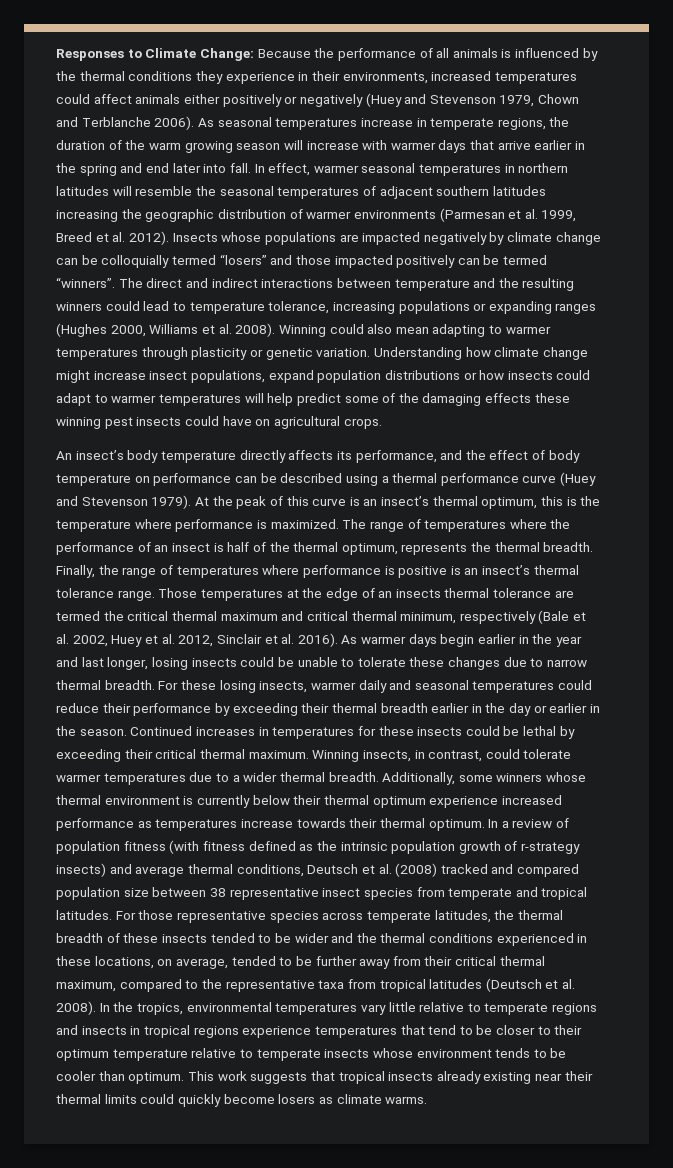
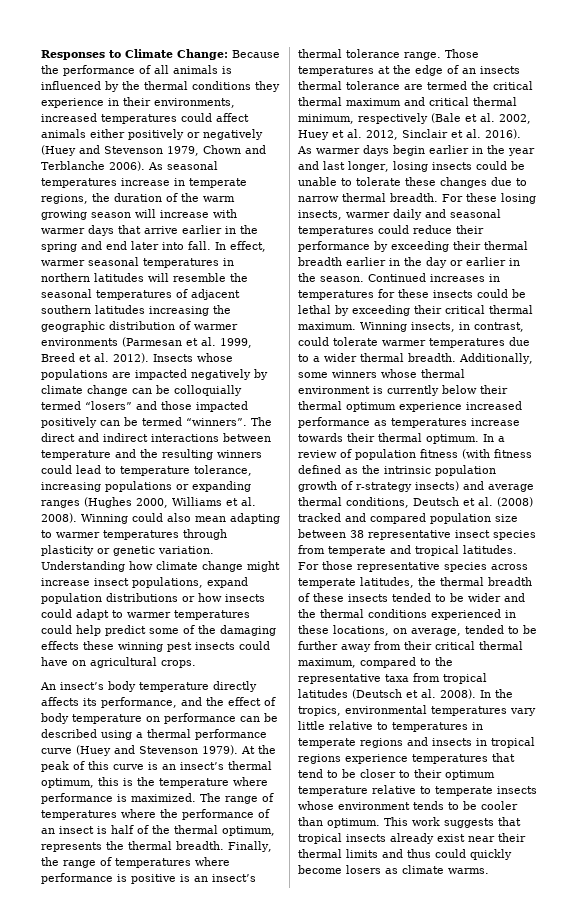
- Understanding how climate change might increase insect populations, expand population distributions or how insects could adapt to warmer temperatures will help predict some of the damaging effects these winning pest insects could have on agricultural crops.
+ Understanding how climate change might increase insect populations, expand population distributions or how insects could adapt to warmer temperatures could help predict some of the damaging effects these winning pest insects could have on agricultural crops.
- In the tropics, environmental temperatures vary little relative to temperate regions and insects in tropical regions experience temperatures that tend to be closer to their optimum temperature relative to temperate insects whose environment tends to be cooler than optimum.
+ In the tropics, environmental temperatures vary little relative to temperatures in temperate regions and insects in tropical regions experience temperatures that tend to be closer to their optimum temperature relative to temperate insects whose environment tends to be cooler than optimum.
- This work suggests that tropical insects already existing near their thermal limits could quickly become losers as climate warms.
+ This work suggests that tropical insects already exist near their thermal limits and thus could quickly become losers as climate warms.

